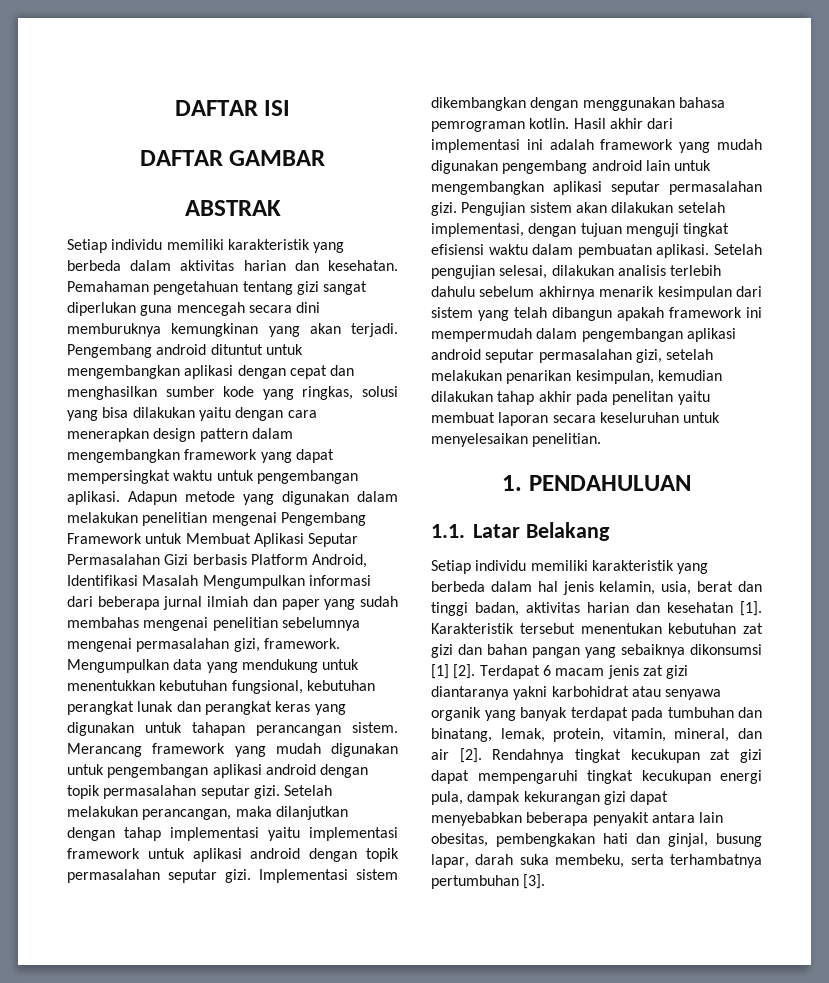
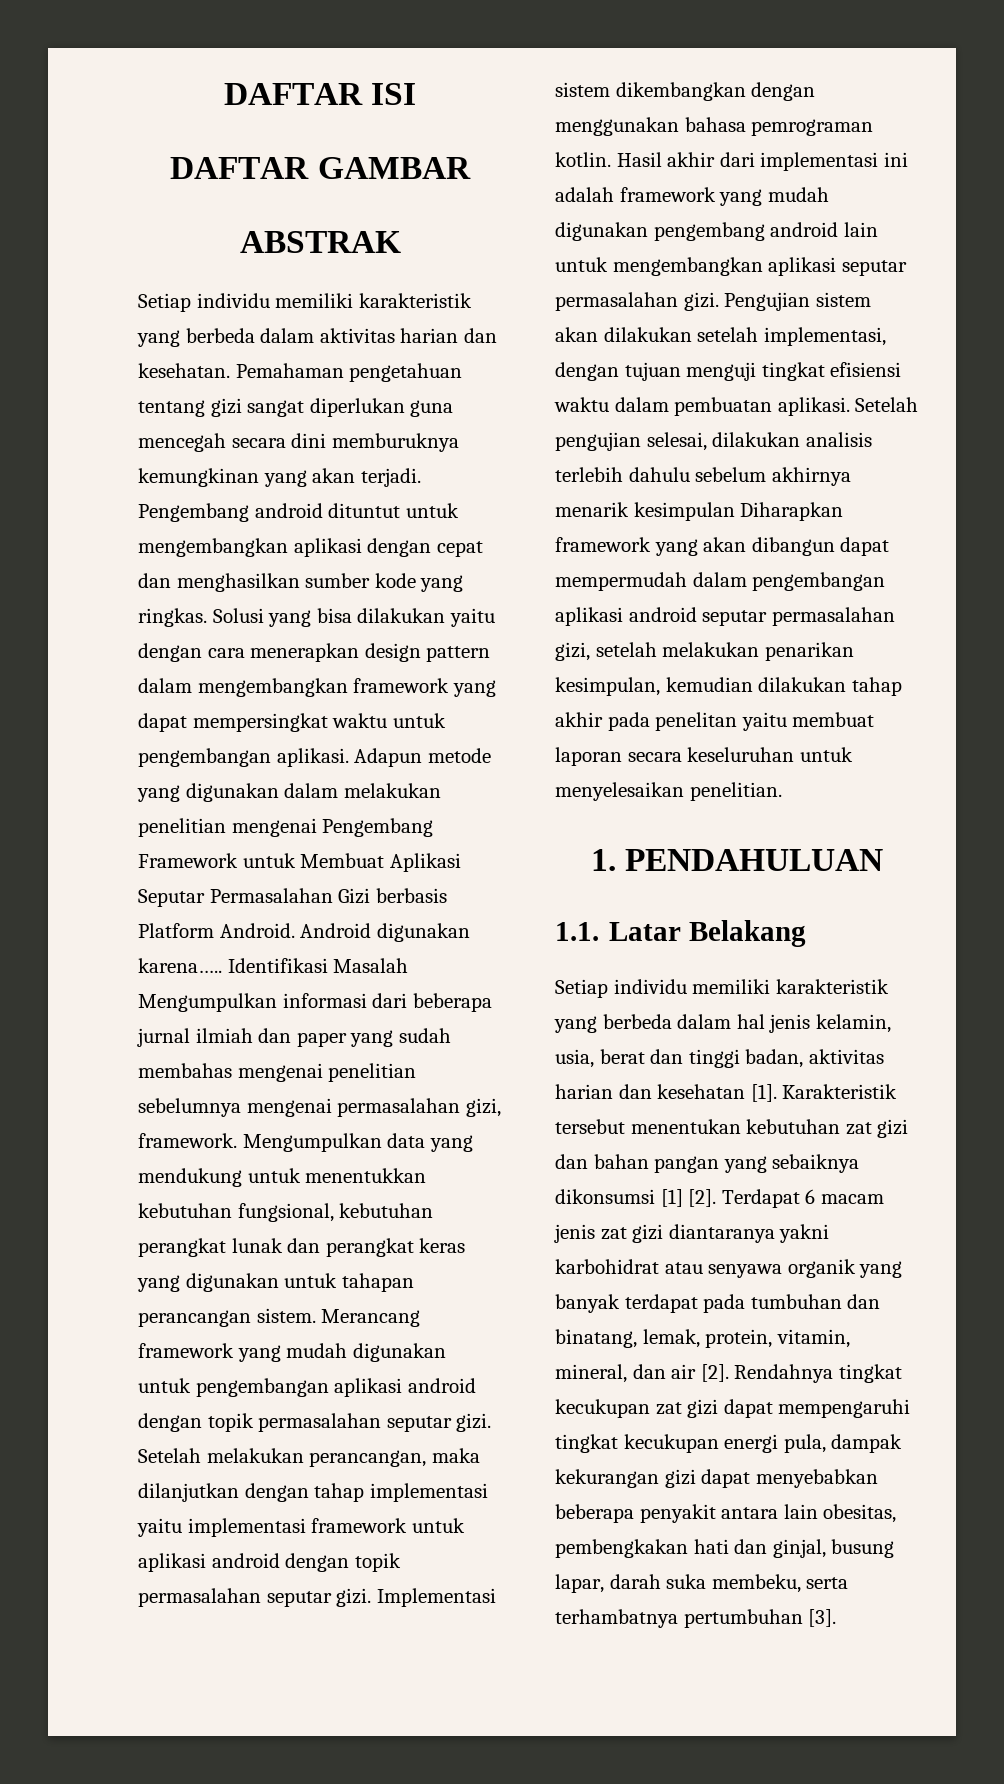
- Pengembang android dituntut untuk mengembangkan aplikasi dengan cepat dan menghasilkan sumber kode yang ringkas, solusi yang bisa dilakukan yaitu dengan cara menerapkan design pattern dalam mengembangkan framework yang dapat mempersingkat waktu untuk pengembangan aplikasi.
+ Pengembang android dituntut untuk mengembangkan aplikasi dengan cepat dan menghasilkan sumber kode yang ringkas. Solusi yang bisa dilakukan yaitu dengan cara menerapkan design pattern dalam mengembangkan framework yang dapat mempersingkat waktu untuk pengembangan aplikasi.
- Adapun metode yang digunakan dalam melakukan penelitian mengenai Pengembang Framework untuk Membuat Aplikasi Seputar Permasalahan Gizi berbasis Platform Android, Identifikasi Masalah Mengumpulkan informasi dari beberapa jurnal ilmiah dan paper yang sudah membahas mengenai penelitian sebelumnya mengenai permasalahan gizi, framework.
+ Adapun metode yang digunakan dalam melakukan penelitian mengenai Pengembang Framework untuk Membuat Aplikasi Seputar Permasalahan Gizi berbasis Platform Android. Android digunakan karena….. Identifikasi Masalah Mengumpulkan informasi dari beberapa jurnal ilmiah dan paper yang sudah membahas mengenai penelitian sebelumnya mengenai permasalahan gizi, framework.
- Setelah pengujian selesai, dilakukan analisis terlebih dahulu sebelum akhirnya menarik kesimpulan dari sistem yang telah dibangun apakah framework ini mempermudah dalam pengembangan aplikasi android seputar permasalahan gizi, setelah melakukan penarikan kesimpulan, kemudian dilakukan tahap akhir pada penelitan yaitu membuat laporan secara keseluruhan untuk menyelesaikan penelitian.
+ Setelah pengujian selesai, dilakukan analisis terlebih dahulu sebelum akhirnya menarik kesimpulan Diharapkan framework yang akan dibangun dapat mempermudah dalam pengembangan aplikasi android seputar permasalahan gizi, setelah melakukan penarikan kesimpulan, kemudian dilakukan tahap akhir pada penelitan yaitu membuat laporan secara keseluruhan untuk menyelesaikan penelitian.

